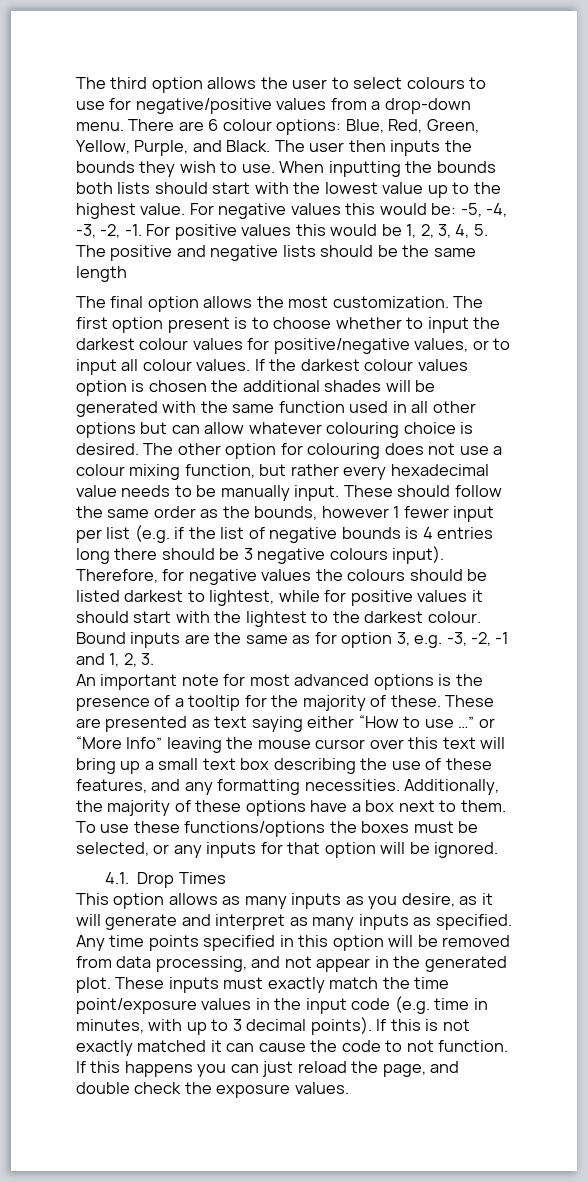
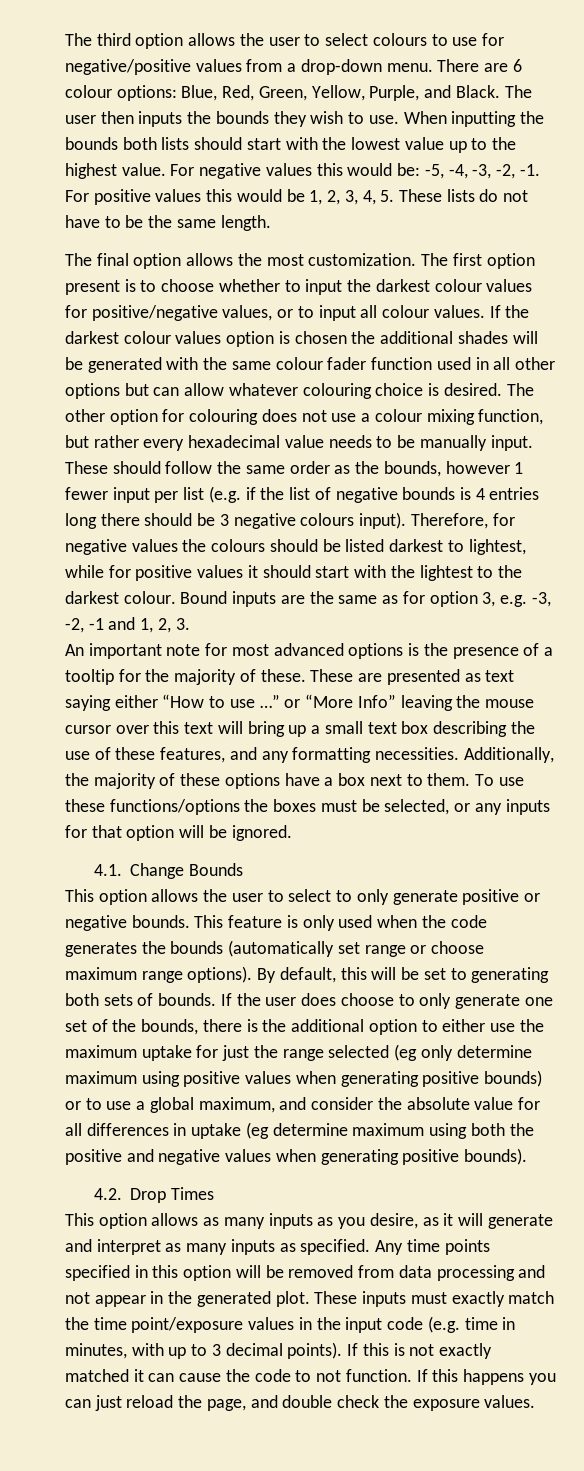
- For positive values this would be 1, 2, 3, 4, 5. The positive and negative lists should be the same length
+ For positive values this would be 1, 2, 3, 4, 5. These lists do not have to be the same length.
- If the darkest colour values option is chosen the additional shades will be generated with the same function used in all other options but can allow whatever colouring choice is desired.
+ If the darkest colour values option is chosen the additional shades will be generated with the same colour fader function used in all other options but can allow whatever colouring choice is desired.
- 4.1. Drop Times
+ 4.1. Change Bounds
+ This option allows the user to select to only generate positive or negative bounds. This feature is only used when the code generates the bounds (automatically set range or choose maximum range options). By default, this will be set to generating both sets of bounds. If the user does choose to only generate one set of the bounds, there is the additional option to either use the maximum uptake for just the range selected (eg only determine maximum using positive values when generating positive bounds) or to use a global maximum, and consider the absolute value for all differences in uptake (eg determine maximum using both the positive and negative values when generating positive bounds).
+ 4.2. Drop Times
- Any time points specified in this option will be removed from data processing, and not appear in the generated plot.
+ Any time points specified in this option will be removed from data processing and not appear in the generated plot.

